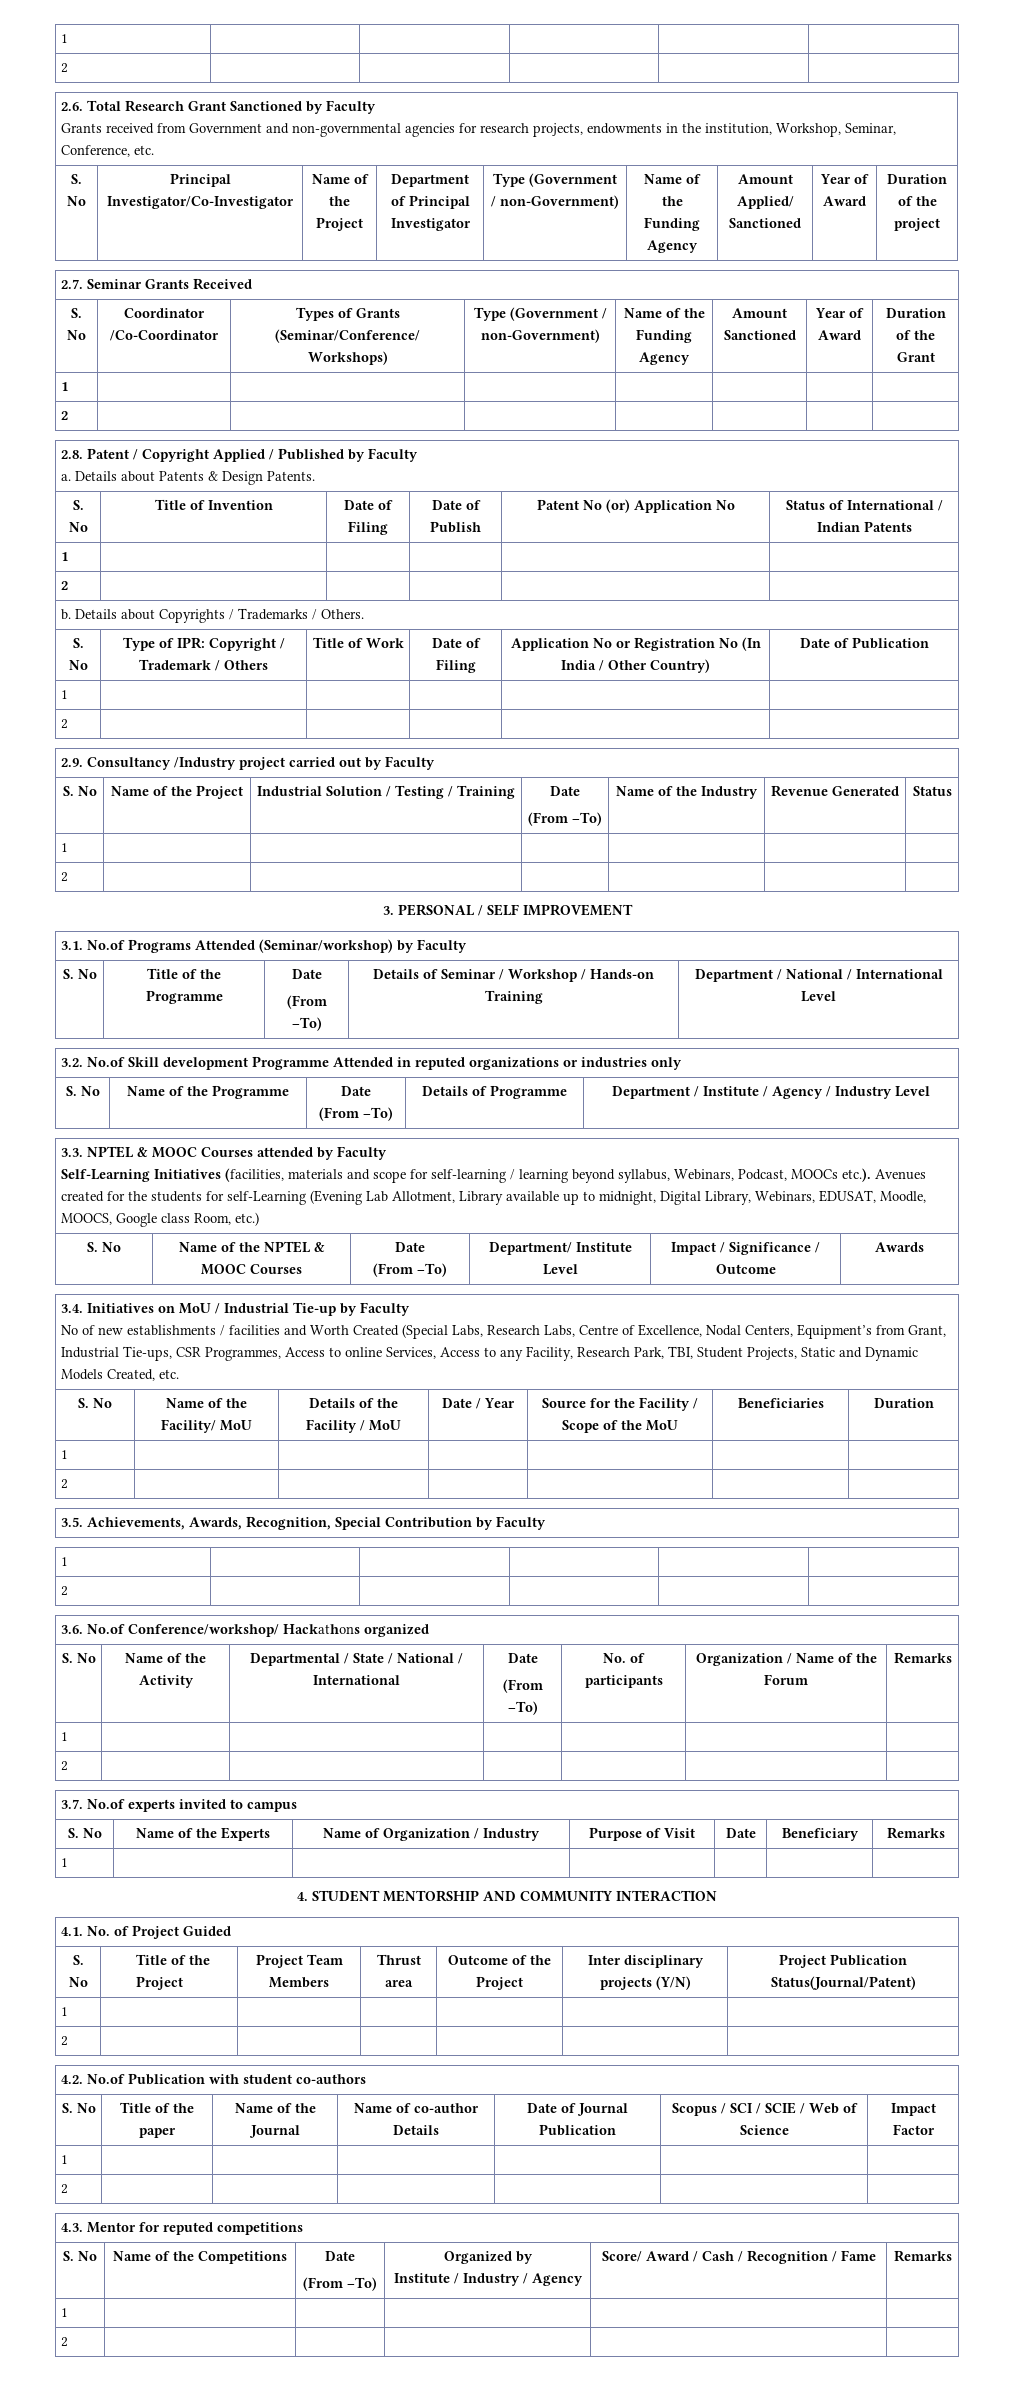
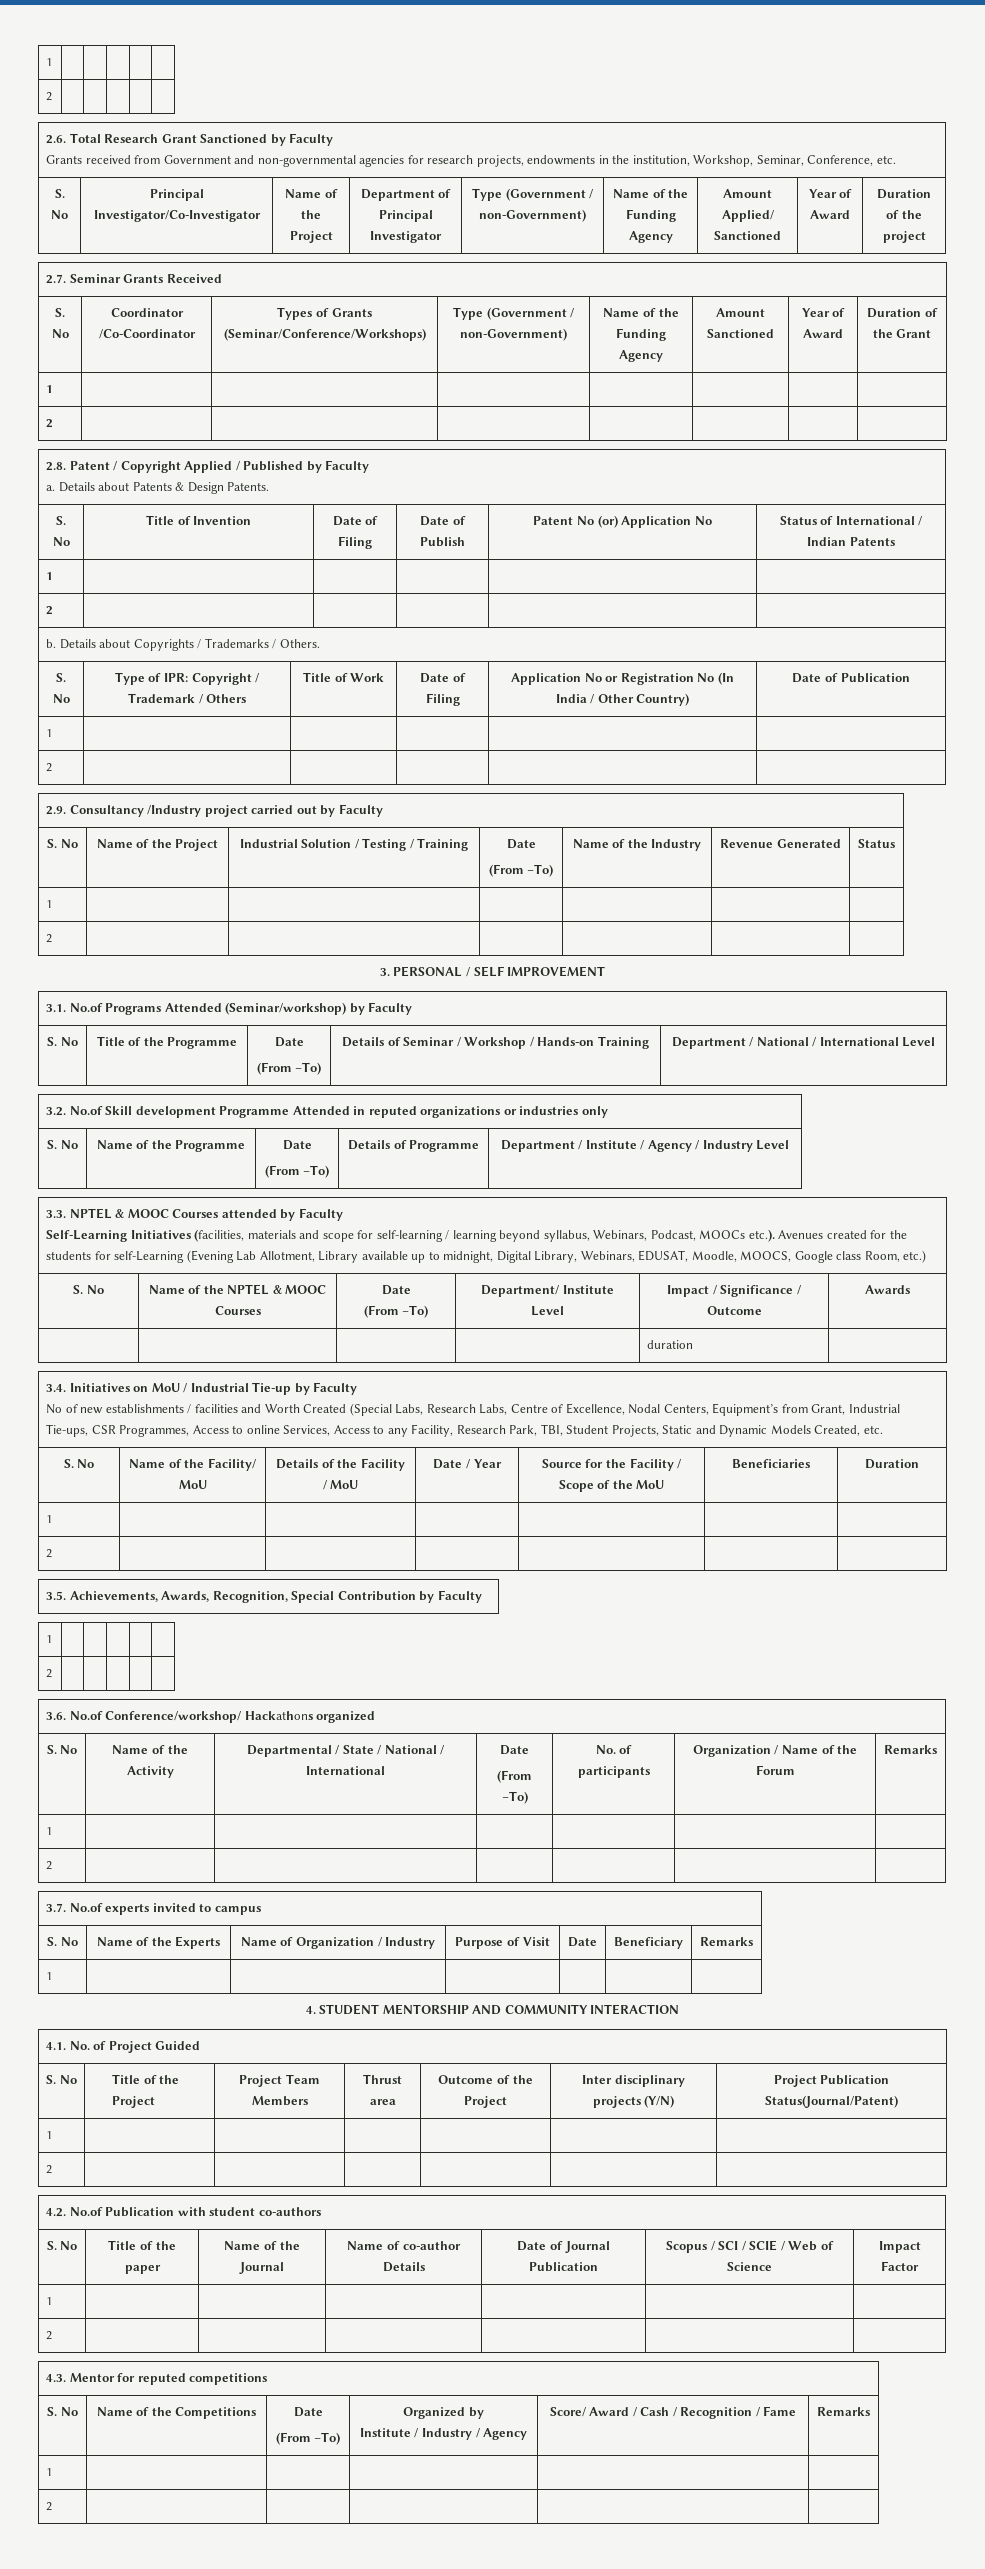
+ | | | | duration |

